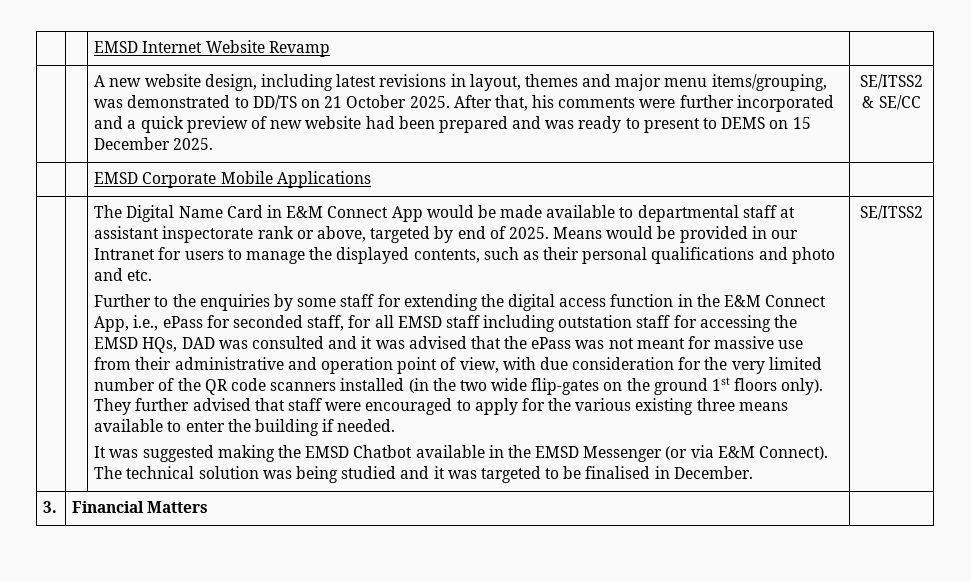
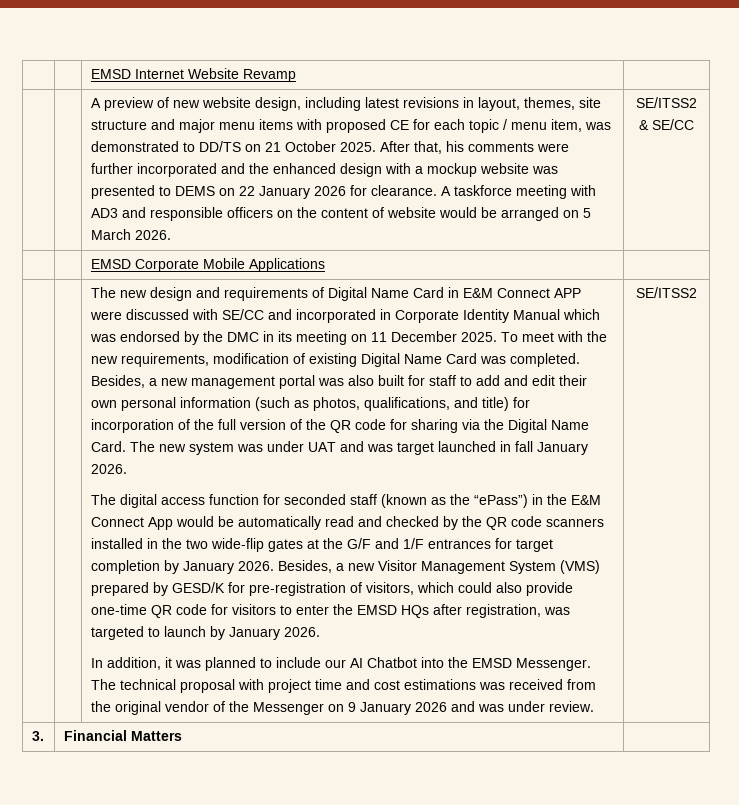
- A new website design, including latest revisions in layout, themes and major menu items/grouping, was demonstrated to DD/TS on 21 October 2025.
+ A preview of new website design, including latest revisions in layout, themes, site structure and major menu items with proposed CE for each topic / menu item, was demonstrated to DD/TS on 21 October 2025.
- After that, his comments were further incorporated and a quick preview of new website had been prepared and was ready to present to DEMS on 15 December 2025.
+ After that, his comments were further incorporated and the enhanced design with a mockup website was presented to DEMS on 22 January 2026 for clearance. A taskforce meeting with AD3 and responsible officers on the content of website would be arranged on 5 March 2026.
- The Digital Name Card in E&M Connect App would be made available to departmental staff at assistant inspectorate rank or above, targeted by end of 2025. Means would be provided in our Intranet for users to manage the displayed contents, such as their personal qualifications and photo and etc.
- Further to the enquiries by some staff for extending the digital access function in the E&M Connect App, i.e., ePass for seconded staff, for all EMSD staff including outstation staff for accessing the EMSD HQs, DAD was consulted and it was advised that the ePass was not meant for massive use from their administrative and operation point of view, with due consideration for the very limited number of the QR code scanners installed (in the two wide flip-gates on the ground 1st floors only). They further advised that staff were encouraged to apply for the various existing three means available to enter the building if needed.
- It was suggested making the EMSD Chatbot available in the EMSD Messenger (or via E&M Connect). The technical solution was being studied and it was targeted to be finalised in December.
+ The new design and requirements of Digital Name Card in E&M Connect APP were discussed with SE/CC and incorporated in Corporate Identity Manual which was endorsed by the DMC in its meeting on 11 December 2025. To meet with the new requirements, modification of existing Digital Name Card was completed. Besides, a new management portal was also built for staff to add and edit their own personal information (such as photos, qualifications, and title) for incorporation of the full version of the QR code for sharing via the Digital Name Card. The new system was under UAT and was target launched in fall January 2026.
+ The digital access function for seconded staff (known as the “ePass”) in the E&M Connect App would be automatically read and checked by the QR code scanners installed in the two wide-flip gates at the G/F and 1/F entrances for target completion by January 2026. Besides, a new Visitor Management System (VMS) prepared by GESD/K for pre-registration of visitors, which could also provide one-time QR code for visitors to enter the EMSD HQs after registration, was targeted to launch by January 2026.
+ In addition, it was planned to include our AI Chatbot into the EMSD Messenger. The technical proposal with project time and cost estimations was received from the original vendor of the Messenger on 9 January 2026 and was under review.

